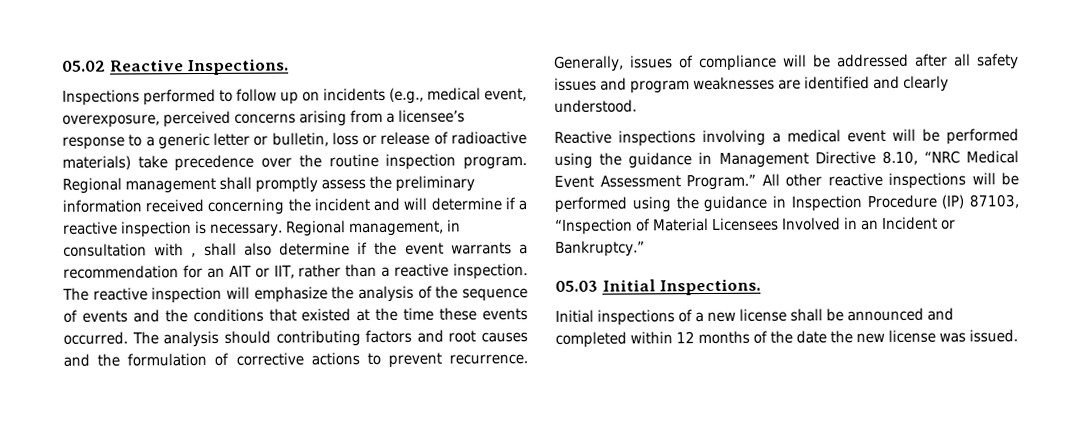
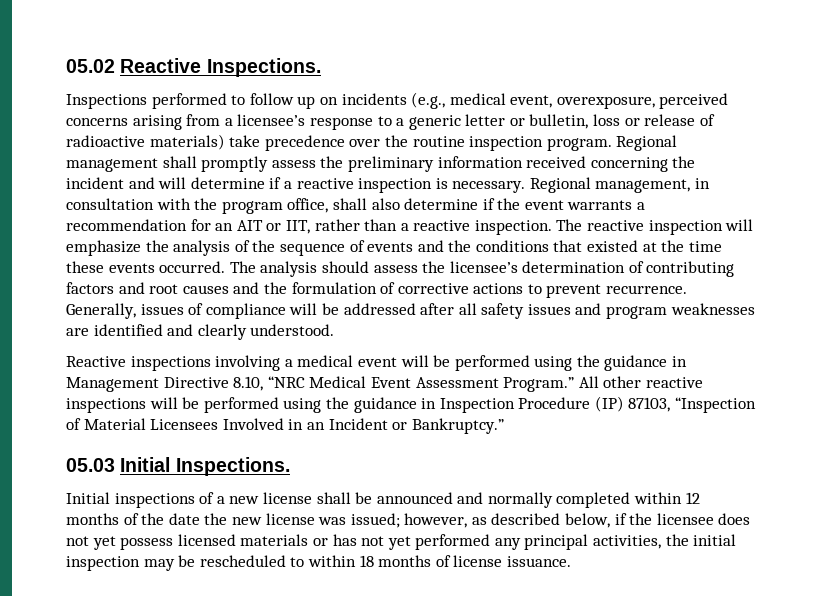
- Regional management, in consultation with , shall also determine if the event warrants a recommendation for an AIT or IIT, rather than a reactive inspection.
+ Regional management, in consultation with the program office, shall also determine if the event warrants a recommendation for an AIT or IIT, rather than a reactive inspection.
- The analysis should contributing factors and root causes and the formulation of corrective actions to prevent recurrence.
+ The analysis should assess the licensee’s determination of contributing factors and root causes and the formulation of corrective actions to prevent recurrence.
- Initial inspections of a new license shall be announced and completed within 12 months of the date the new license was issued.
+ Initial inspections of a new license shall be announced and normally completed within 12 months of the date the new license was issued; however, as described below, if the licensee does not yet possess licensed materials or has not yet performed any principal activities, the initial inspection may be rescheduled to within 18 months of license issuance.

